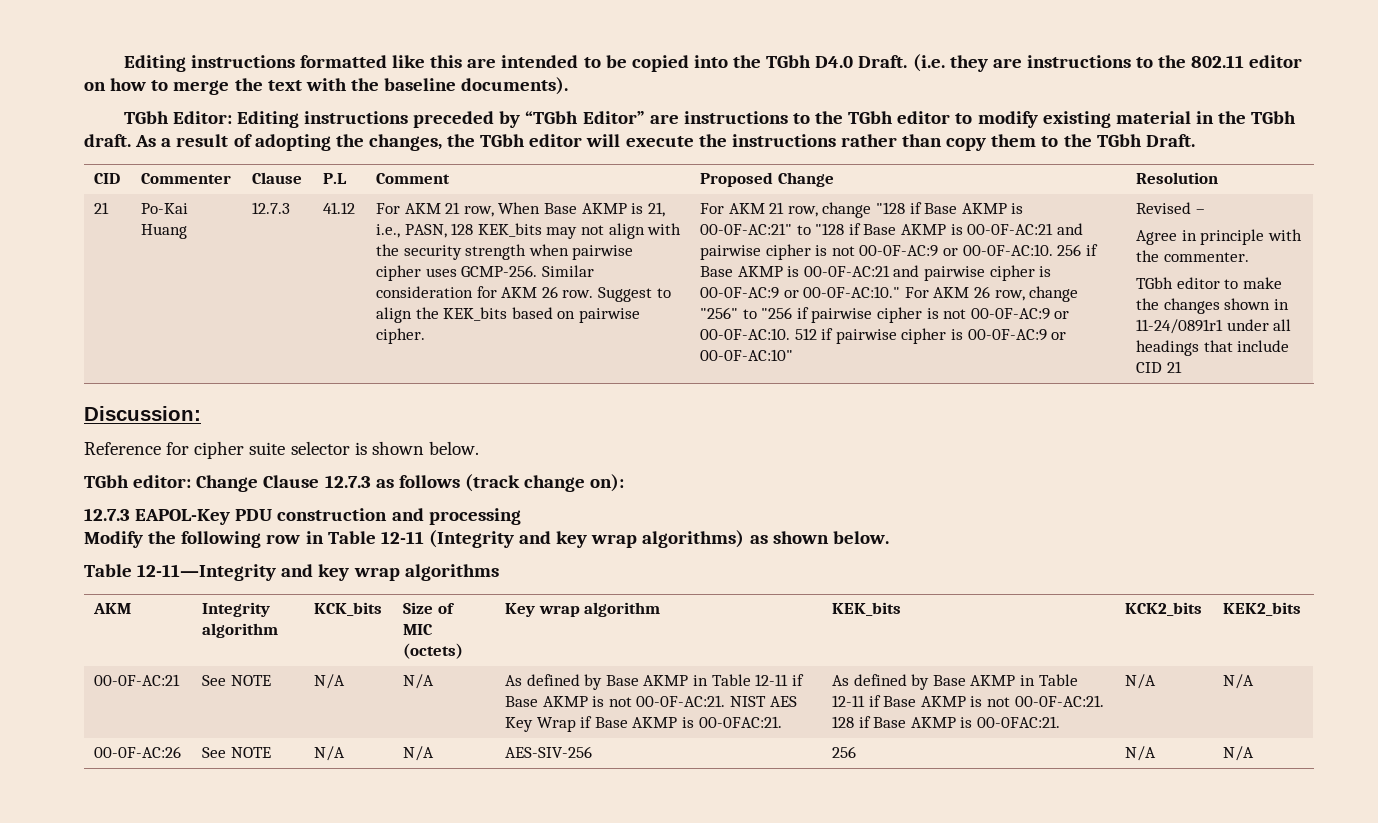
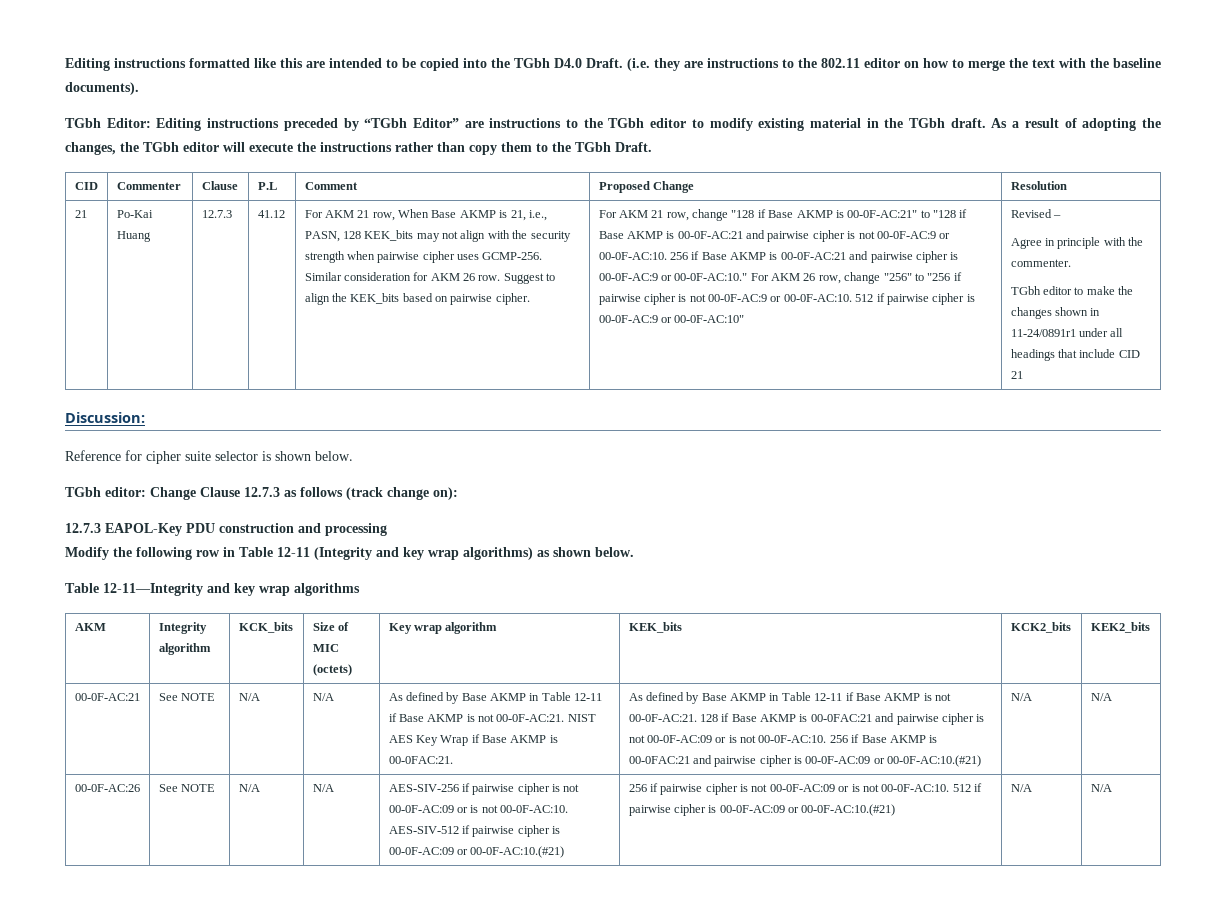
- 128 if Base AKMP is 00-0FAC:21.
+ 128 if Base AKMP is 00-0FAC:21 and pairwise cipher is not 00-0F-AC:09 or is not 00-0F-AC:10. 256 if Base AKMP is 00-0FAC:21 and pairwise cipher is 00-0F-AC:09 or 00-0F-AC:10.(#21)
- AES-SIV-256 | 256
+ AES-SIV-256 if pairwise cipher is not 00-0F-AC:09 or is not 00-0F-AC:10. AES-SIV-512 if pairwise cipher is 00-0F-AC:09 or 00-0F-AC:10.(#21) | 256 if pairwise cipher is not 00-0F-AC:09 or is not 00-0F-AC:10. 512 if pairwise cipher is 00-0F-AC:09 or 00-0F-AC:10.(#21)

